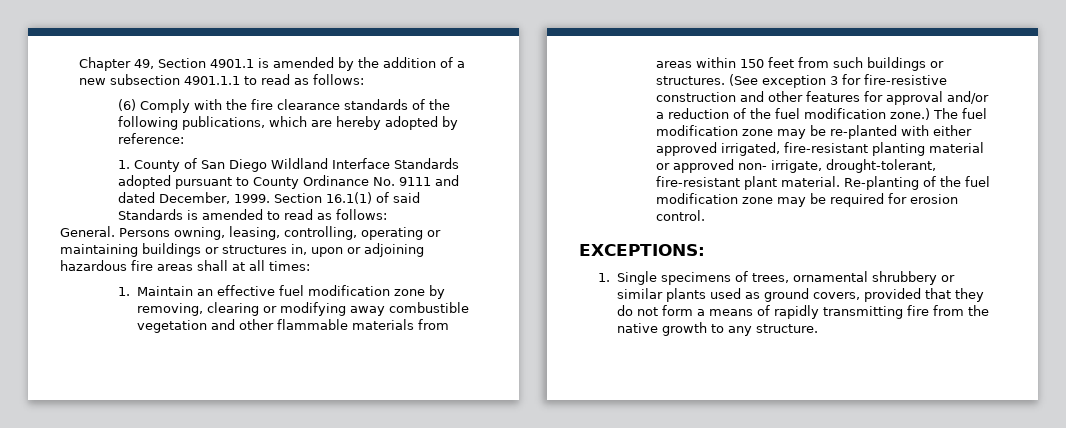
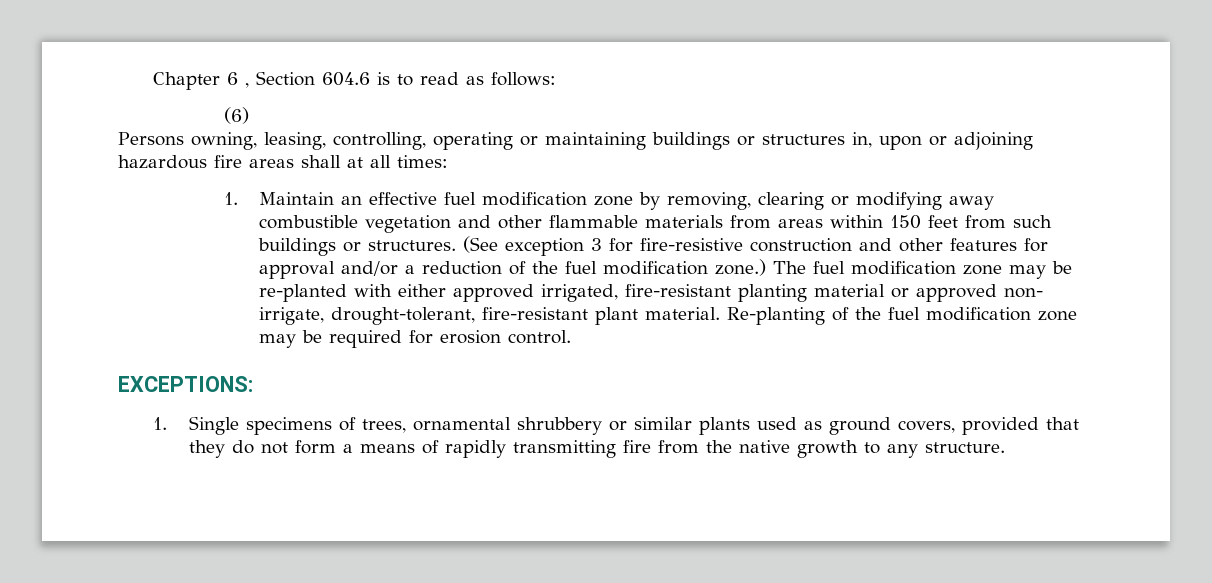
- Chapter 49, Section 4901.1 is amended by the addition of a new subsection 4901.1.1 to read as follows:
+ Chapter 6 , Section 604.6 is to read as follows:
- (6) Comply with the fire clearance standards of the following publications, which are hereby adopted by reference:
- 1. County of San Diego Wildland Interface Standards adopted pursuant to County Ordinance No. 9111 and dated December, 1999. Section 16.1(1) of said Standards is amended to read as follows:
- General. Persons owning, leasing, controlling, operating or maintaining buildings or structures in, upon or adjoining hazardous fire areas shall at all times:
+ (6)
+ Persons owning, leasing, controlling, operating or maintaining buildings or structures in, upon or adjoining hazardous fire areas shall at all times:

